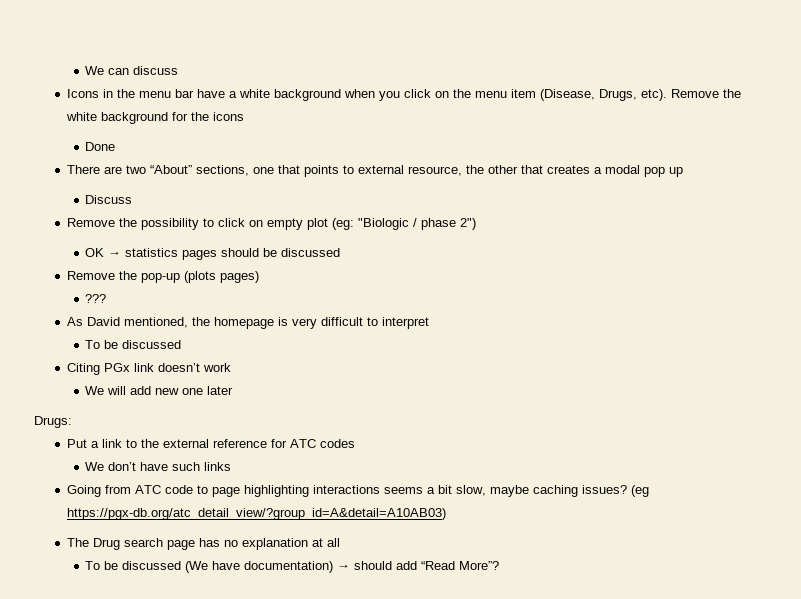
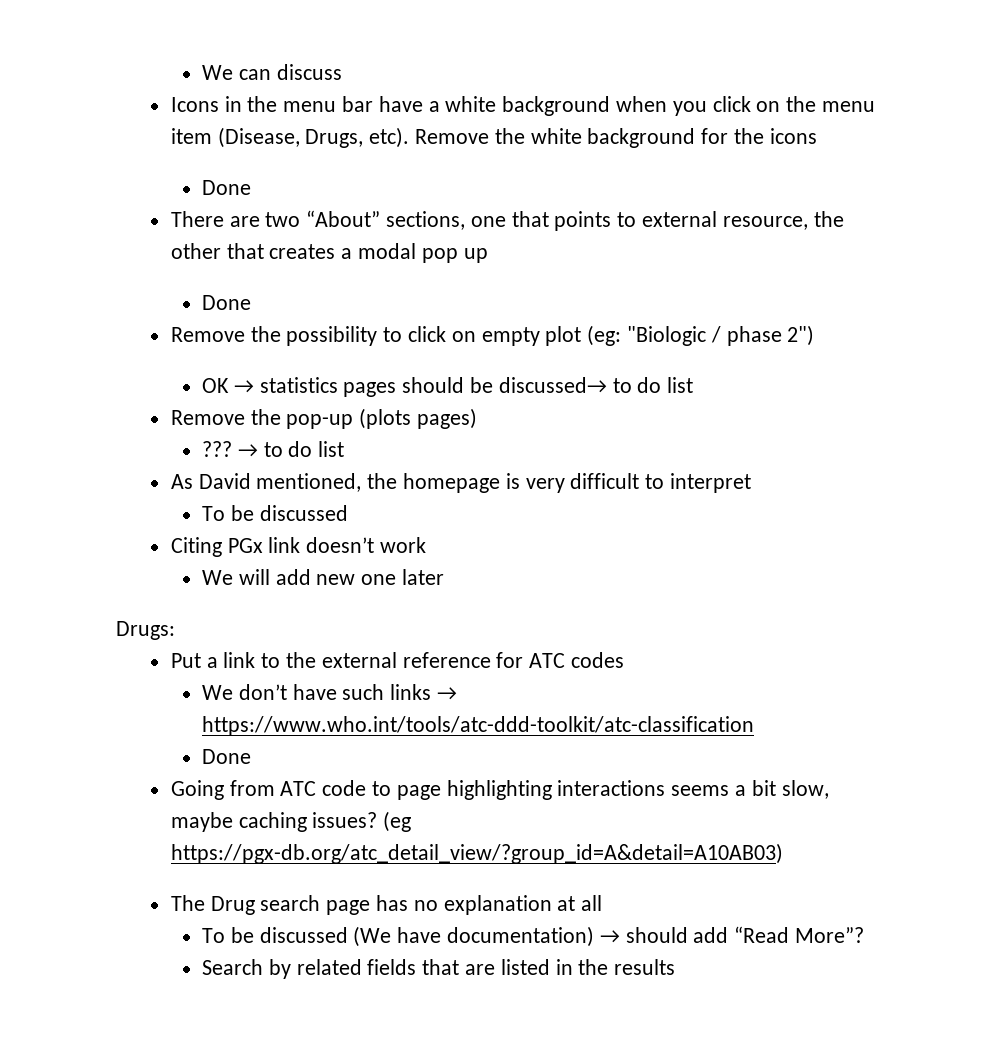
  There are two “About” sections, one that points to external resource, the other that creates a modal pop up
- Discuss
+ Done
- OK → statistics pages should be discussed
+ OK → statistics pages should be discussed→ to do list
+ → to do list
- We don’t have such links
+ We don’t have such links → https://www.who.int/tools/atc-ddd-toolkit/atc-classification
+ Done
+ Search by related fields that are listed in the results

